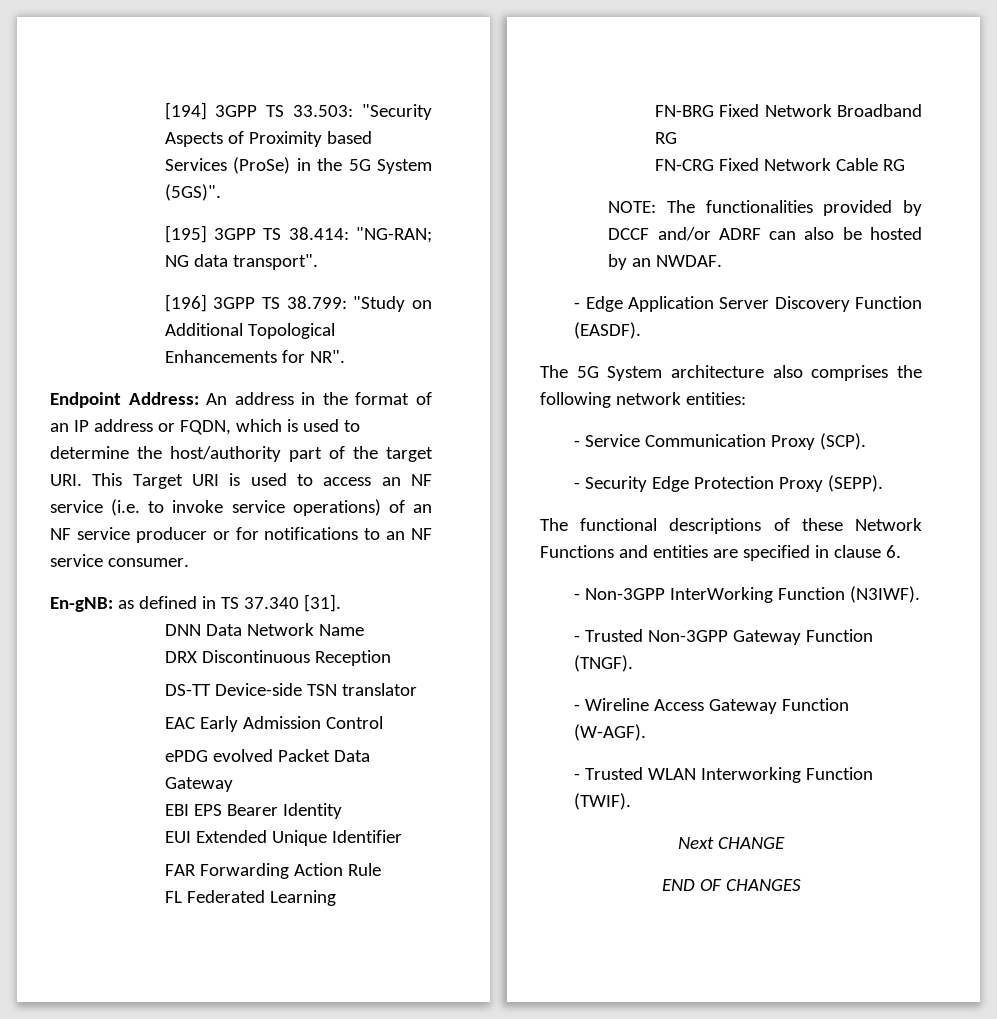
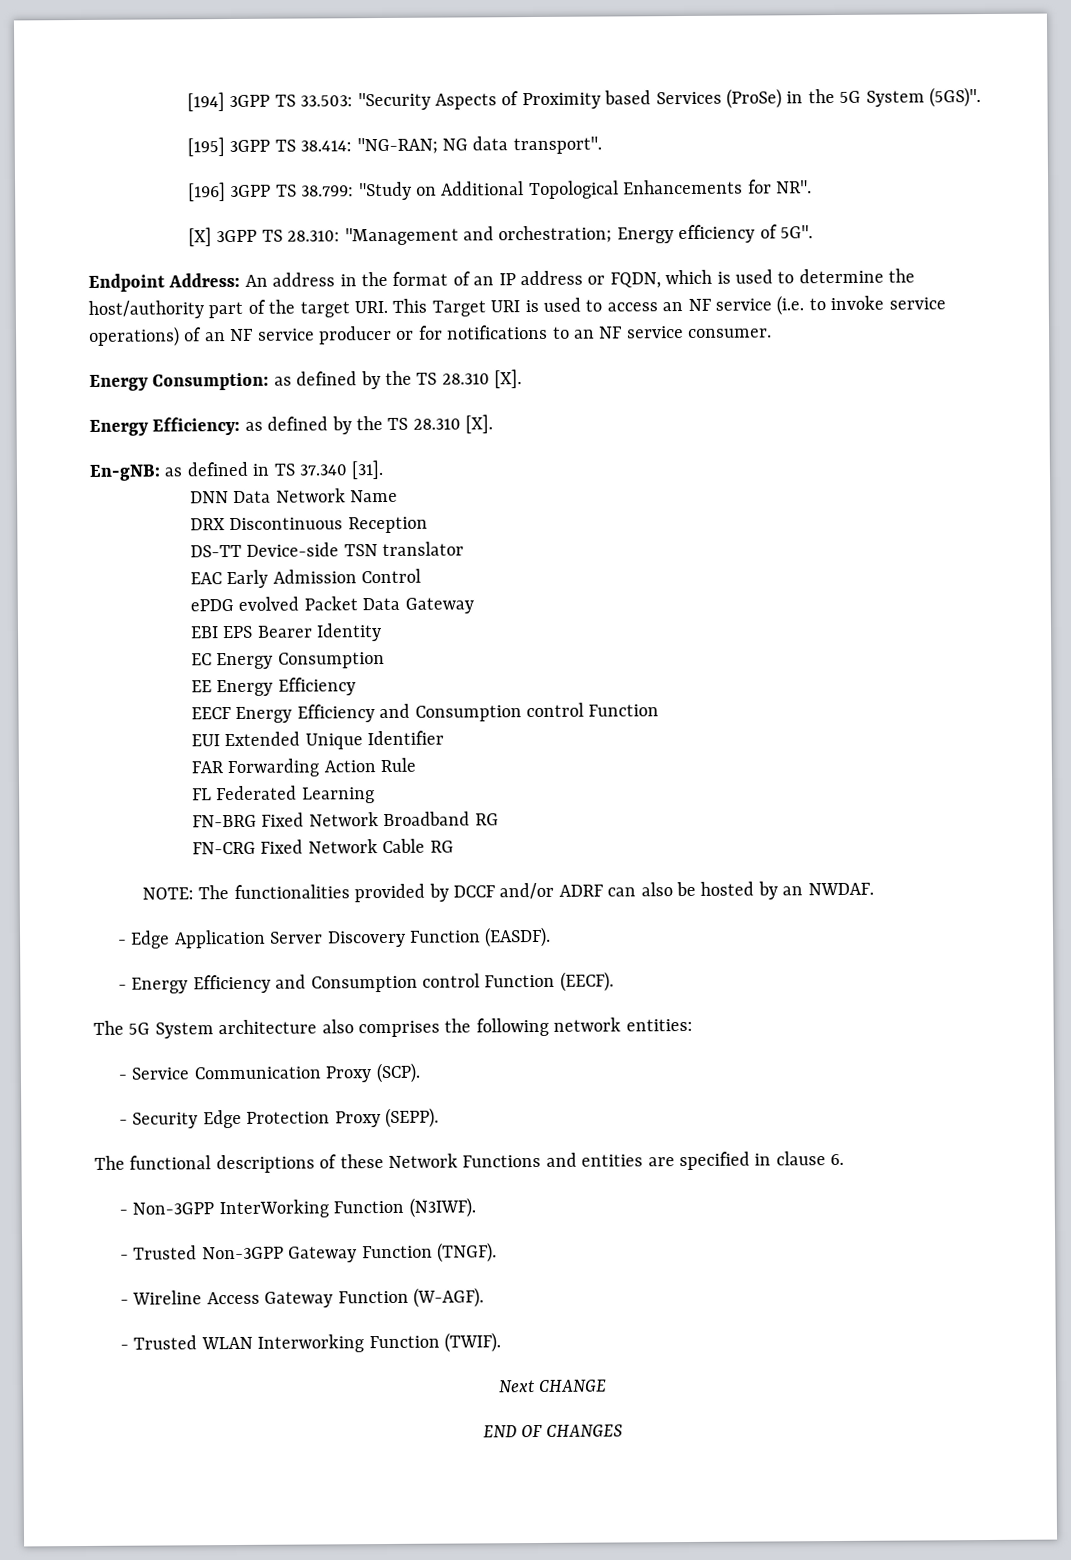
+ [X] 3GPP TS 28.310: "Management and orchestration; Energy efficiency of 5G".
+ Energy Consumption: as defined by the TS 28.310 [X].
+ Energy Efficiency: as defined by the TS 28.310 [X].
+ EC Energy Consumption
+ EE Energy Efficiency
+ EECF Energy Efficiency and Consumption control Function
+ - Energy Efficiency and Consumption control Function (EECF).

